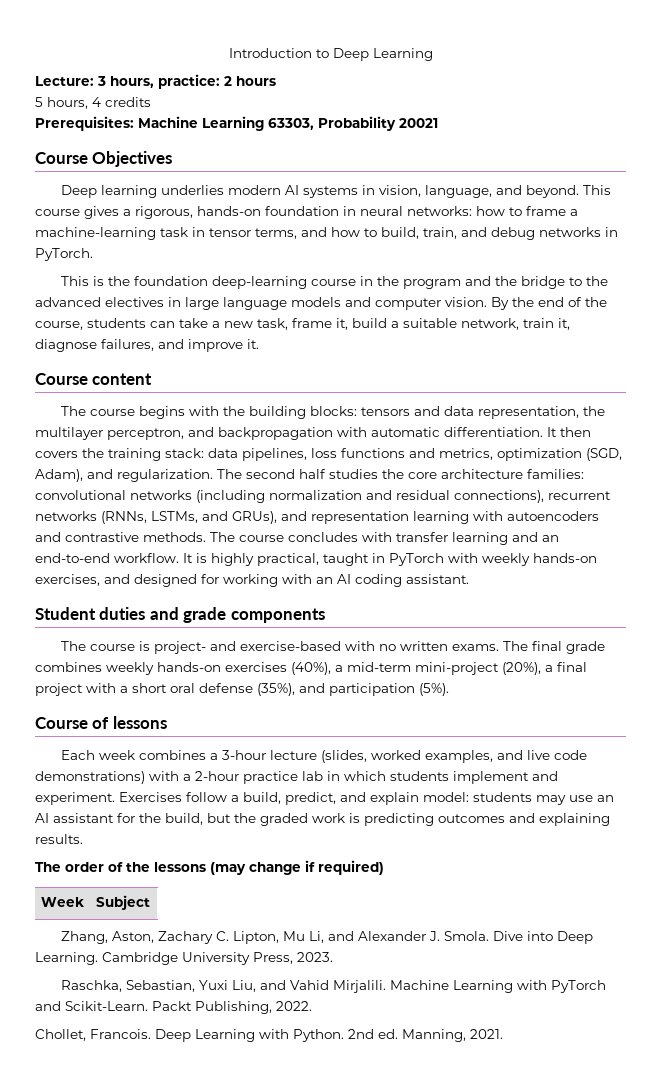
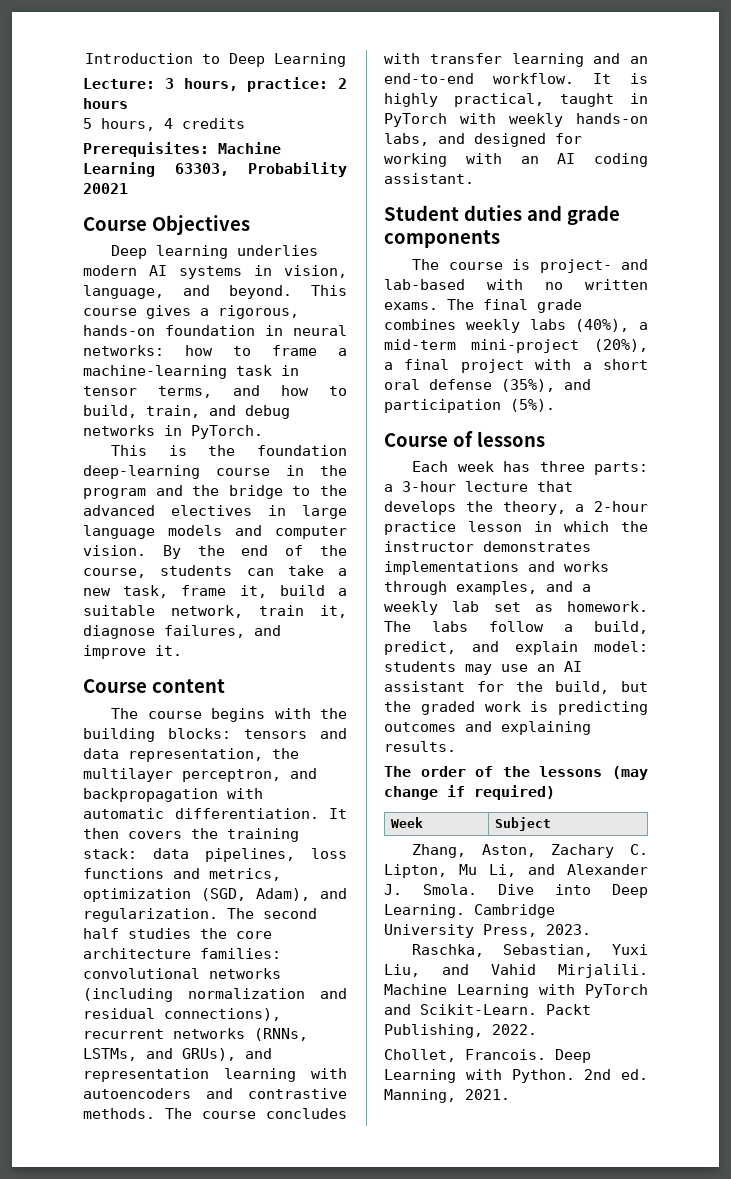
- It is highly practical, taught in PyTorch with weekly hands-on exercises, and designed for working with an AI coding assistant.
+ It is highly practical, taught in PyTorch with weekly hands-on labs, and designed for working with an AI coding assistant.
- The course is project- and exercise-based with no written exams.
+ The course is project- and lab-based with no written exams.
- The final grade combines weekly hands-on exercises (40%), a mid-term mini-project (20%), a final project with a short oral defense (35%), and participation (5%).
+ The final grade combines weekly labs (40%), a mid-term mini-project (20%), a final project with a short oral defense (35%), and participation (5%).
- Each week combines a 3-hour lecture (slides, worked examples, and live code demonstrations) with a 2-hour practice lab in which students implement and experiment. Exercises follow a build, predict, and explain model: students may use an AI assistant for the build, but the graded work is predicting outcomes and explaining results.
+ Each week has three parts: a 3-hour lecture that develops the theory, a 2-hour practice lesson in which the instructor demonstrates implementations and works through examples, and a weekly lab set as homework. The labs follow a build, predict, and explain model: students may use an AI assistant for the build, but the graded work is predicting outcomes and explaining results.

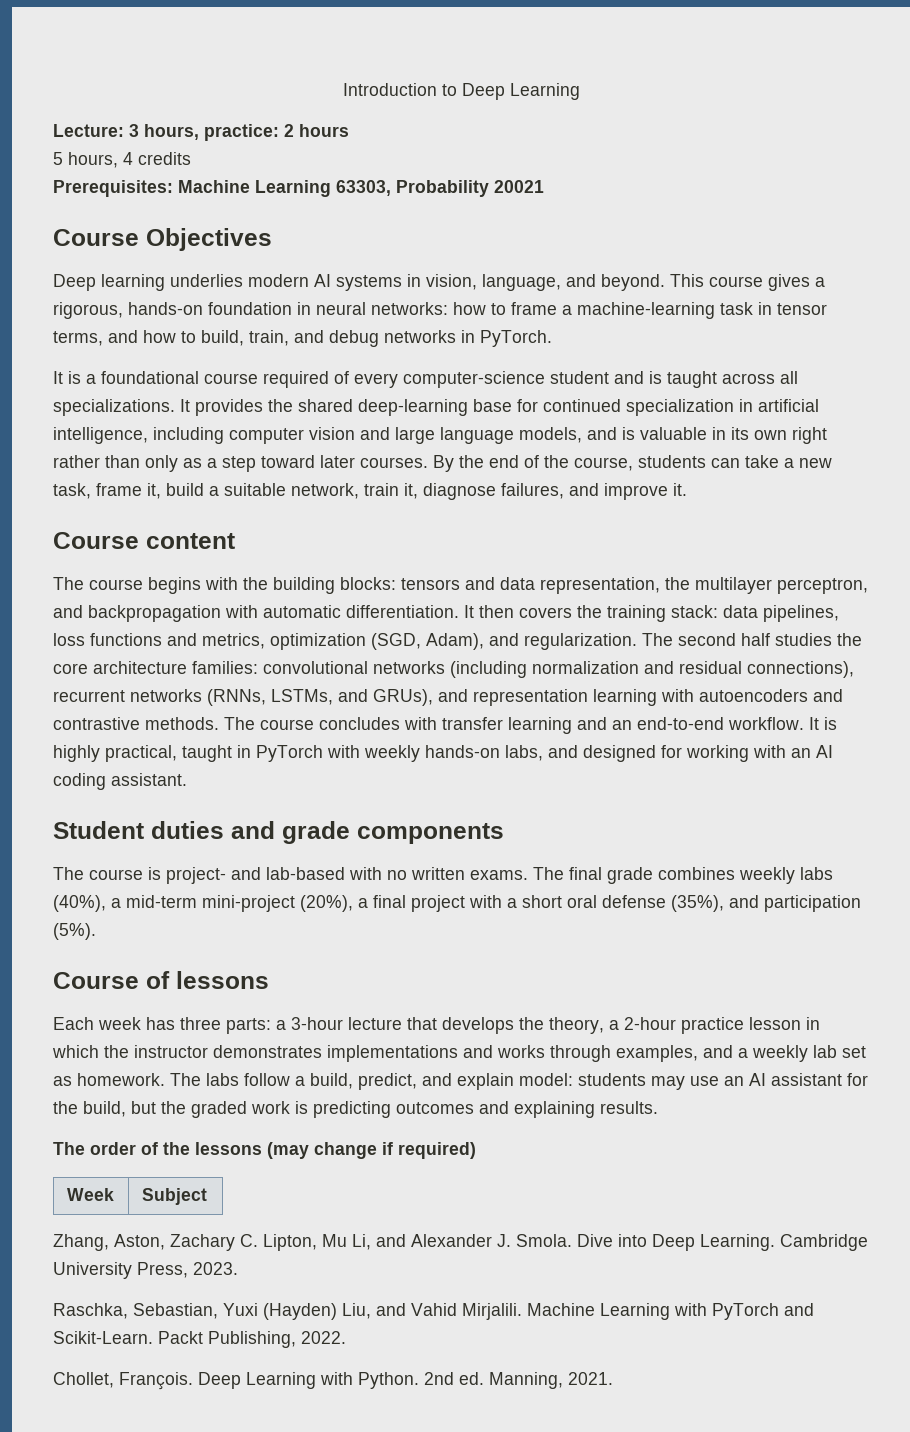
- This is the foundation deep-learning course in the program and the bridge to the advanced electives in large language models and computer vision.
+ It is a foundational course required of every computer-science student and is taught across all specializations. It provides the shared deep-learning base for continued specialization in artificial intelligence, including computer vision and large language models, and is valuable in its own right rather than only as a step toward later courses.
- Raschka, Sebastian, Yuxi Liu, and Vahid Mirjalili.
+ Raschka, Sebastian, Yuxi (Hayden) Liu, and Vahid Mirjalili.
- Chollet, Francois.
+ Chollet, François.

